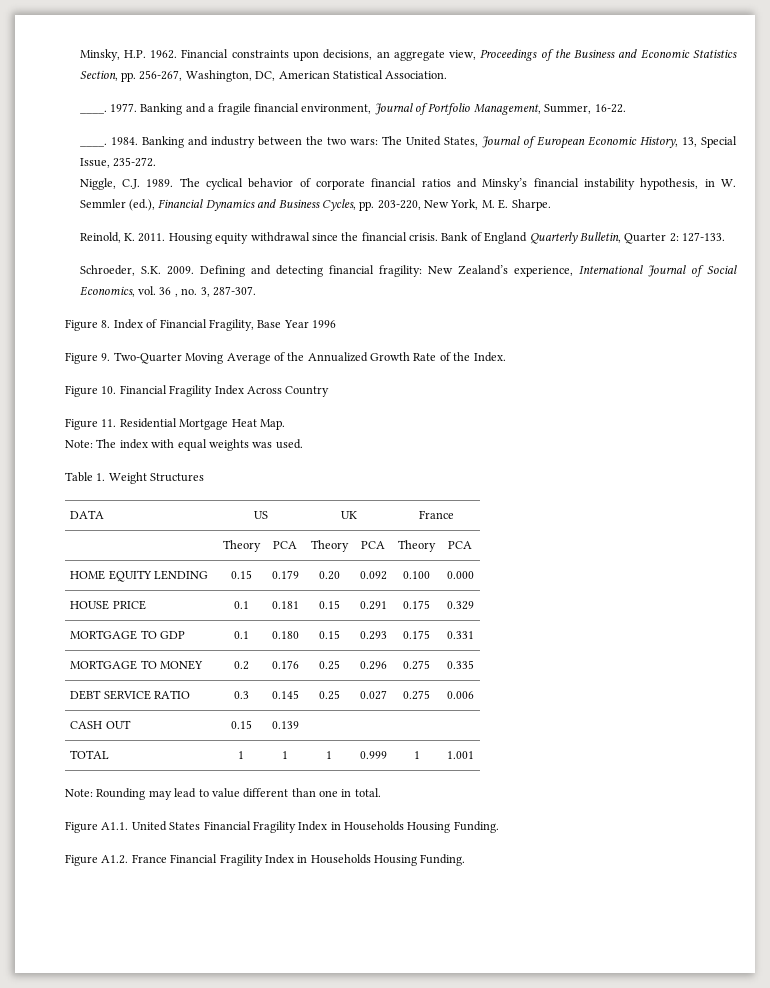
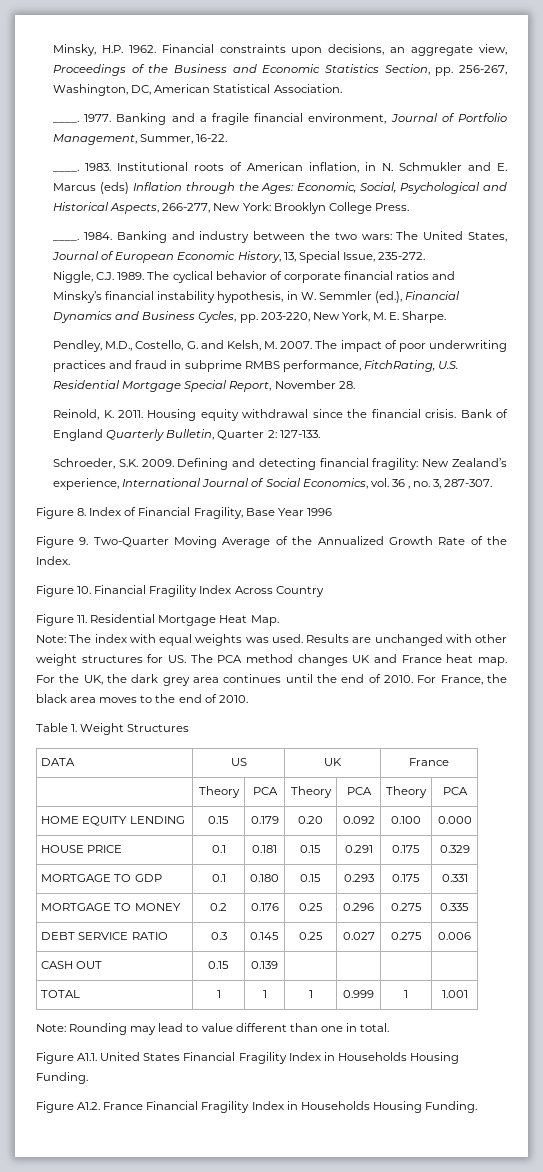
+ ____. 1983. Institutional roots of American inflation, in N. Schmukler and E. Marcus (eds) Inflation through the Ages: Economic, Social, Psychological and Historical Aspects, 266-277, New York: Brooklyn College Press.
+ Pendley, M.D., Costello, G. and Kelsh, M. 2007. The impact of poor underwriting practices and fraud in subprime RMBS performance, FitchRating, U.S. Residential Mortgage Special Report, November 28.
+ Results are unchanged with other weight structures for US. The PCA method changes UK and France heat map. For the UK, the dark grey area continues until the end of 2010. For France, the black area moves to the end of 2010.

